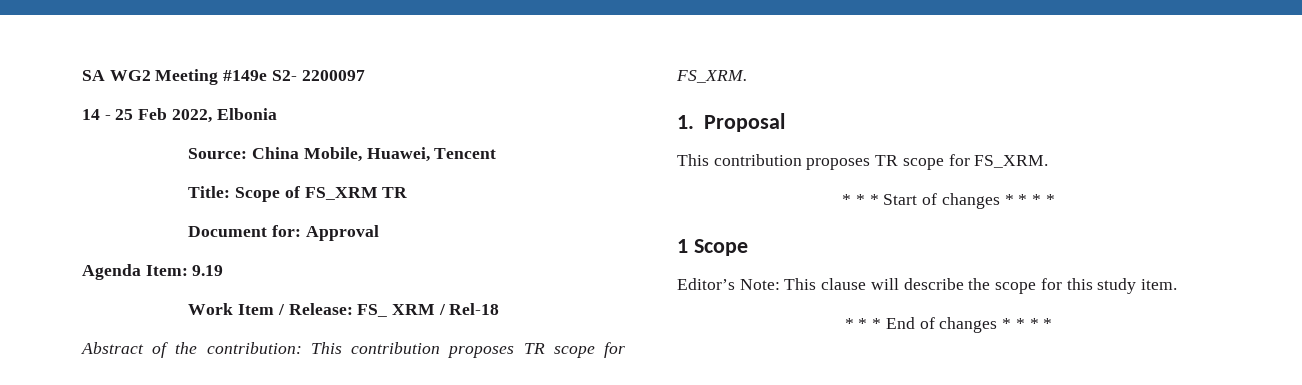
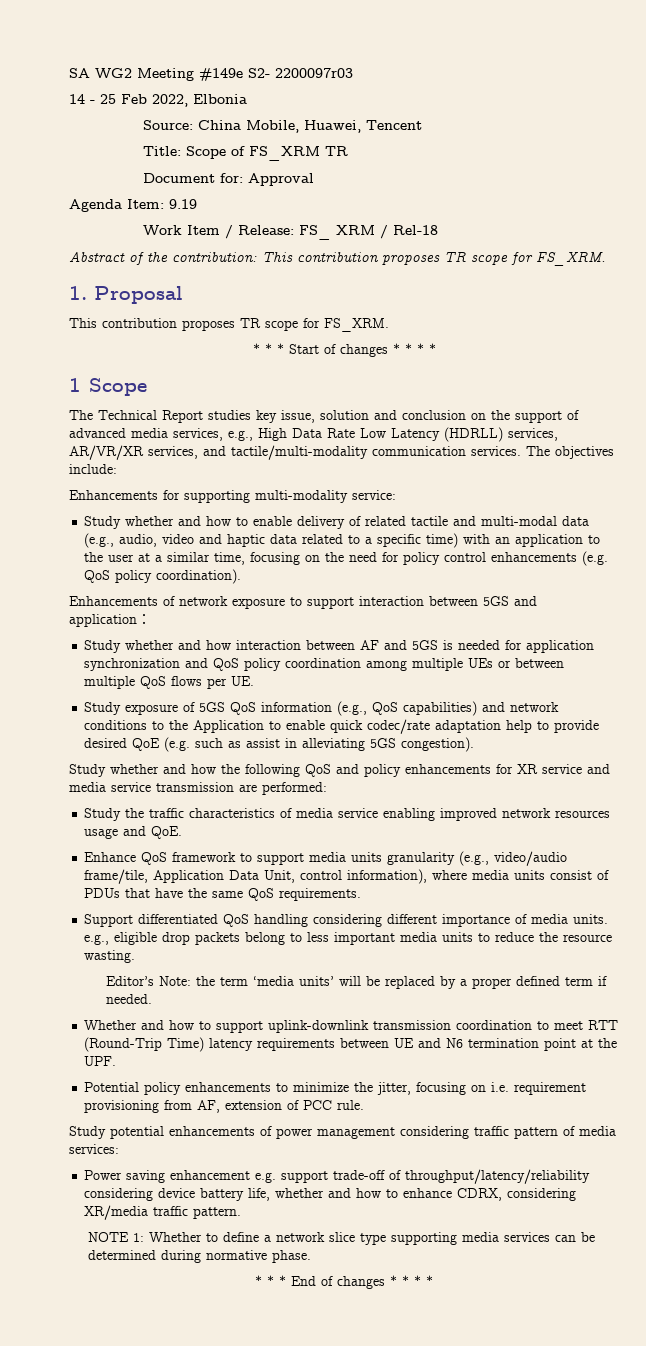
- SA WG2 Meeting #149e S2- 2200097
+ SA WG2 Meeting #149e S2- 2200097r03
- Editor’s Note: This clause will describe the scope for this study item.
+ The Technical Report studies key issue, solution and conclusion on the support of advanced media services, e.g., High Data Rate Low Latency (HDRLL) services, AR/VR/XR services, and tactile/multi-modality communication services. The objectives include:
+ Enhancements for supporting multi-modality service:
+ Study whether and how to enable delivery of related tactile and multi-modal data (e.g., audio, video and haptic data related to a specific time) with an application to the user at a similar time, focusing on the need for policy control enhancements (e.g. QoS policy coordination).
+ Enhancements of network exposure to support interaction between 5GS and application：
+ Study whether and how interaction between AF and 5GS is needed for application synchronization and QoS policy coordination among multiple UEs or between multiple QoS flows per UE.
+ Study exposure of 5GS QoS information (e.g., QoS capabilities) and network conditions to the Application to enable quick codec/rate adaptation help to provide desired QoE (e.g. such as assist in alleviating 5GS congestion).
+ Study whether and how the following QoS and policy enhancements for XR service and media service transmission are performed:
+ Study the traffic characteristics of media service enabling improved network resources usage and QoE.
+ Enhance QoS framework to support media units granularity (e.g., video/audio frame/tile, Application Data Unit, control information), where media units consist of PDUs that have the same QoS requirements.
+ Support differentiated QoS handling considering different importance of media units. e.g., eligible drop packets belong to less important media units to reduce the resource wasting.
+ Editor’s Note: the term ‘media units’ will be replaced by a proper defined term if needed.
+ Whether and how to support uplink-downlink transmission coordination to meet RTT (Round-Trip Time) latency requirements between UE and N6 termination point at the UPF.
+ Potential policy enhancements to minimize the jitter, focusing on i.e. requirement provisioning from AF, extension of PCC rule.
+ Study potential enhancements of power management considering traffic pattern of media services:
+ Power saving enhancement e.g. support trade-off of throughput/latency/reliability considering device battery life, whether and how to enhance CDRX, considering XR/media traffic pattern.
+ NOTE 1: Whether to define a network slice type supporting media services can be determined during normative phase.

